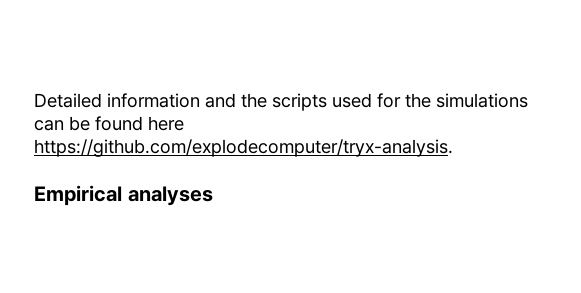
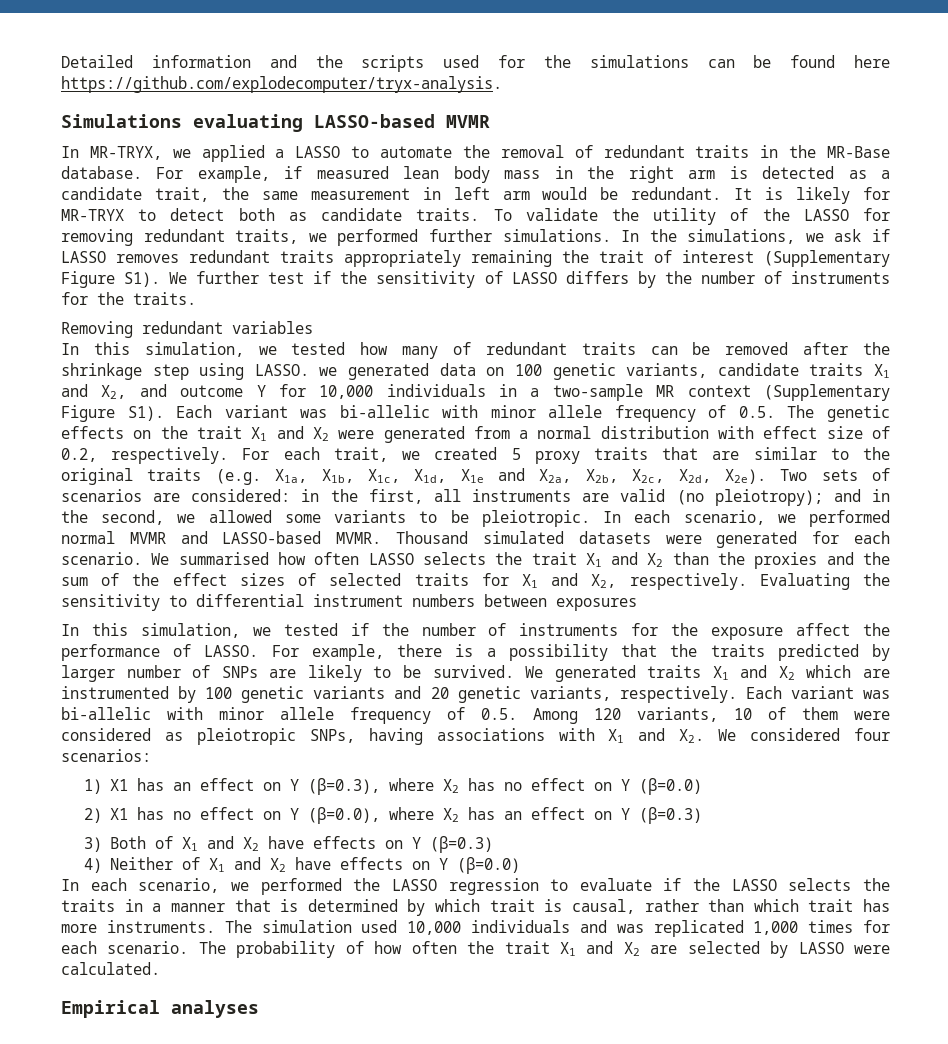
+ Simulations evaluating LASSO-based MVMR
+ In MR-TRYX, we applied a LASSO to automate the removal of redundant traits in the MR-Base database. For example, if measured lean body mass in the right arm is detected as a candidate trait, the same measurement in left arm would be redundant. It is likely for MR-TRYX to detect both as candidate traits. To validate the utility of the LASSO for removing redundant traits, we performed further simulations. In the simulations, we ask if LASSO removes redundant traits appropriately remaining the trait of interest (Supplementary Figure S1). We further test if the sensitivity of LASSO differs by the number of instruments for the traits.
+ Removing redundant variables
+ In this simulation, we tested how many of redundant traits can be removed after the shrinkage step using LASSO. we generated data on 100 genetic variants, candidate traits X1 and X2, and outcome Y for 10,000 individuals in a two-sample MR context (Supplementary Figure S1). Each variant was bi-allelic with minor allele frequency of 0.5. The genetic effects on the trait X1 and X2 were generated from a normal distribution with effect size of 0.2, respectively. For each trait, we created 5 proxy traits that are similar to the original traits (e.g. X1a, X1b, X1c, X1d, X1e and X2a, X2b, X2c, X2d, X2e). Two sets of scenarios are considered: in the first, all instruments are valid (no pleiotropy); and in the second, we allowed some variants to be pleiotropic. In each scenario, we performed normal MVMR and LASSO-based MVMR. Thousand simulated datasets were generated for each scenario. We summarised how often LASSO selects the trait X1 and X2 than the proxies and the sum of the effect sizes of selected traits for X1 and X2, respectively. Evaluating the sensitivity to differential instrument numbers between exposures
+ In this simulation, we tested if the number of instruments for the exposure affect the performance of LASSO. For example, there is a possibility that the traits predicted by larger number of SNPs are likely to be survived. We generated traits X1 and X2 which are instrumented by 100 genetic variants and 20 genetic variants, respectively. Each variant was bi-allelic with minor allele frequency of 0.5. Among 120 variants, 10 of them were considered as pleiotropic SNPs, having associations with X1 and X2. We considered four scenarios:
+ 1) X1 has an effect on Y (β=0.3), where X2 has no effect on Y (β=0.0)
+ 2) X1 has no effect on Y (β=0.0), where X2 has an effect on Y (β=0.3)
+ 3) Both of X1 and X2 have effects on Y (β=0.3)
+ 4) Neither of X1 and X2 have effects on Y (β=0.0)
+ In each scenario, we performed the LASSO regression to evaluate if the LASSO selects the traits in a manner that is determined by which trait is causal, rather than which trait has more instruments. The simulation used 10,000 individuals and was replicated 1,000 times for each scenario. The probability of how often the trait X1 and X2 are selected by LASSO were calculated.

